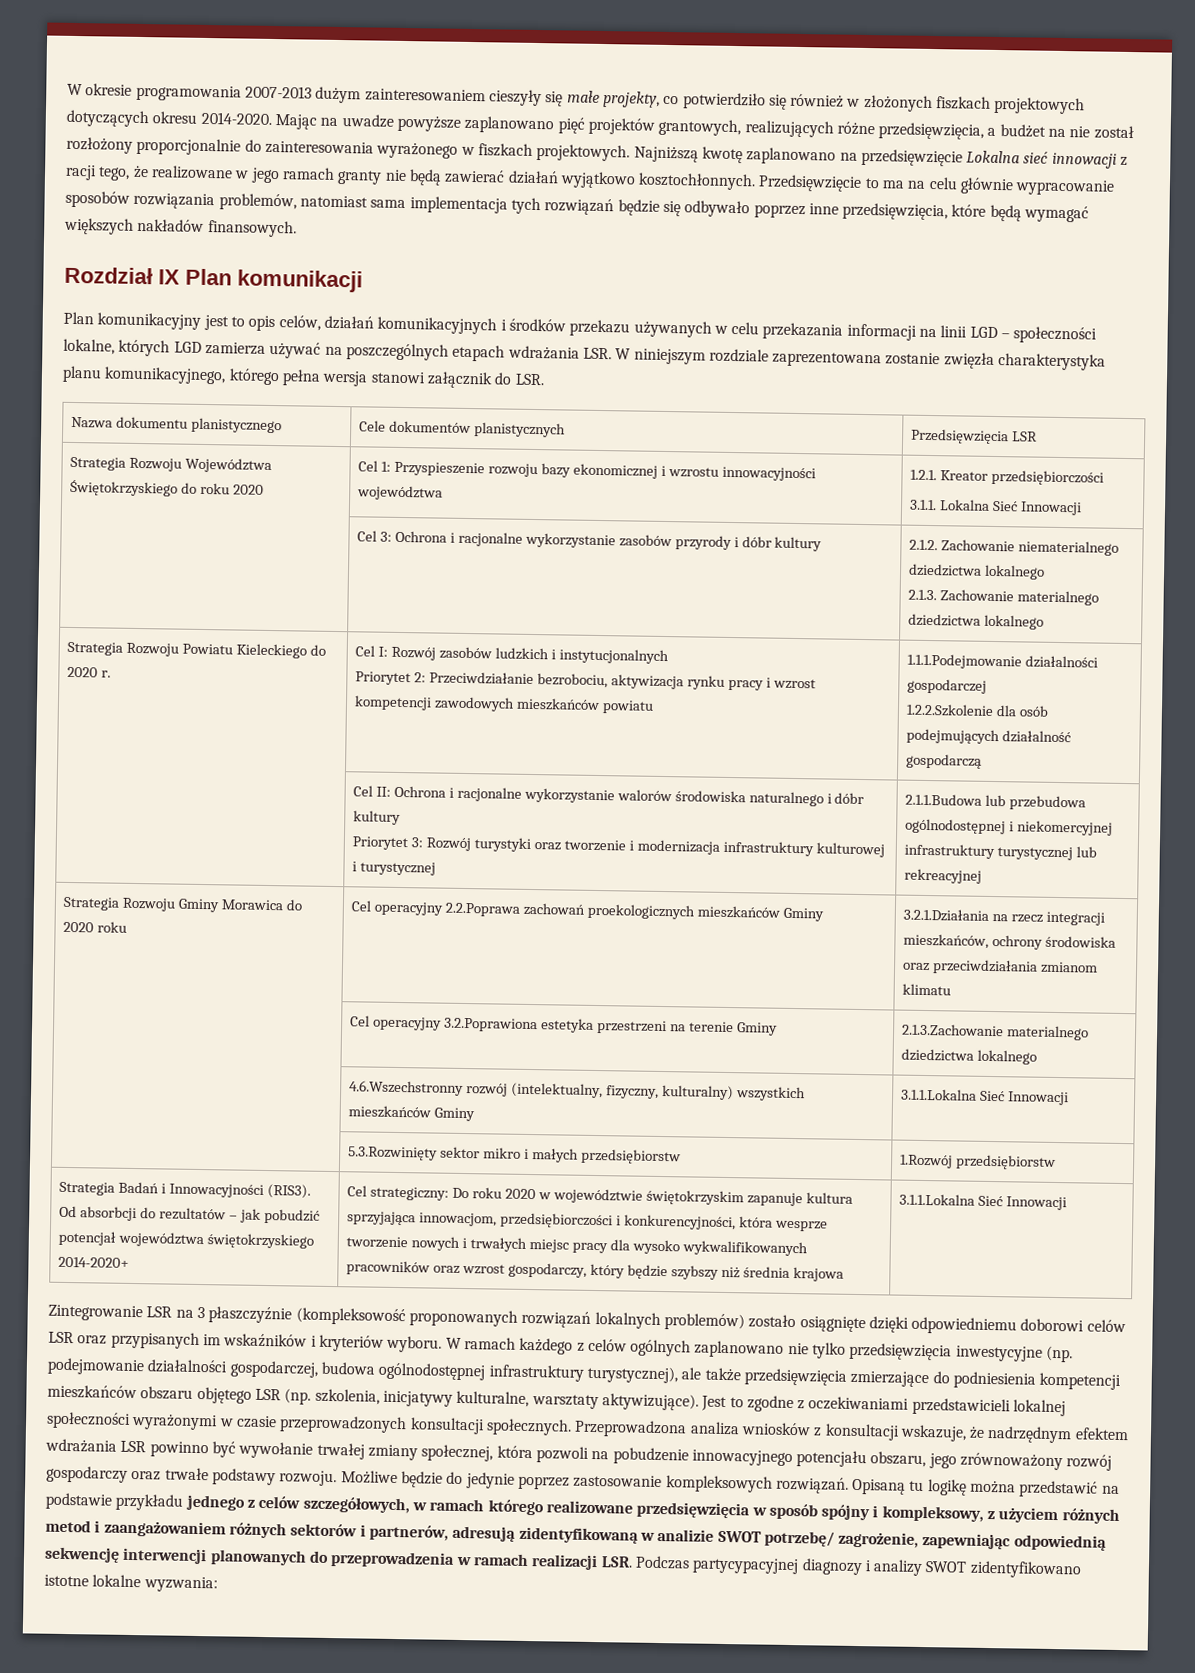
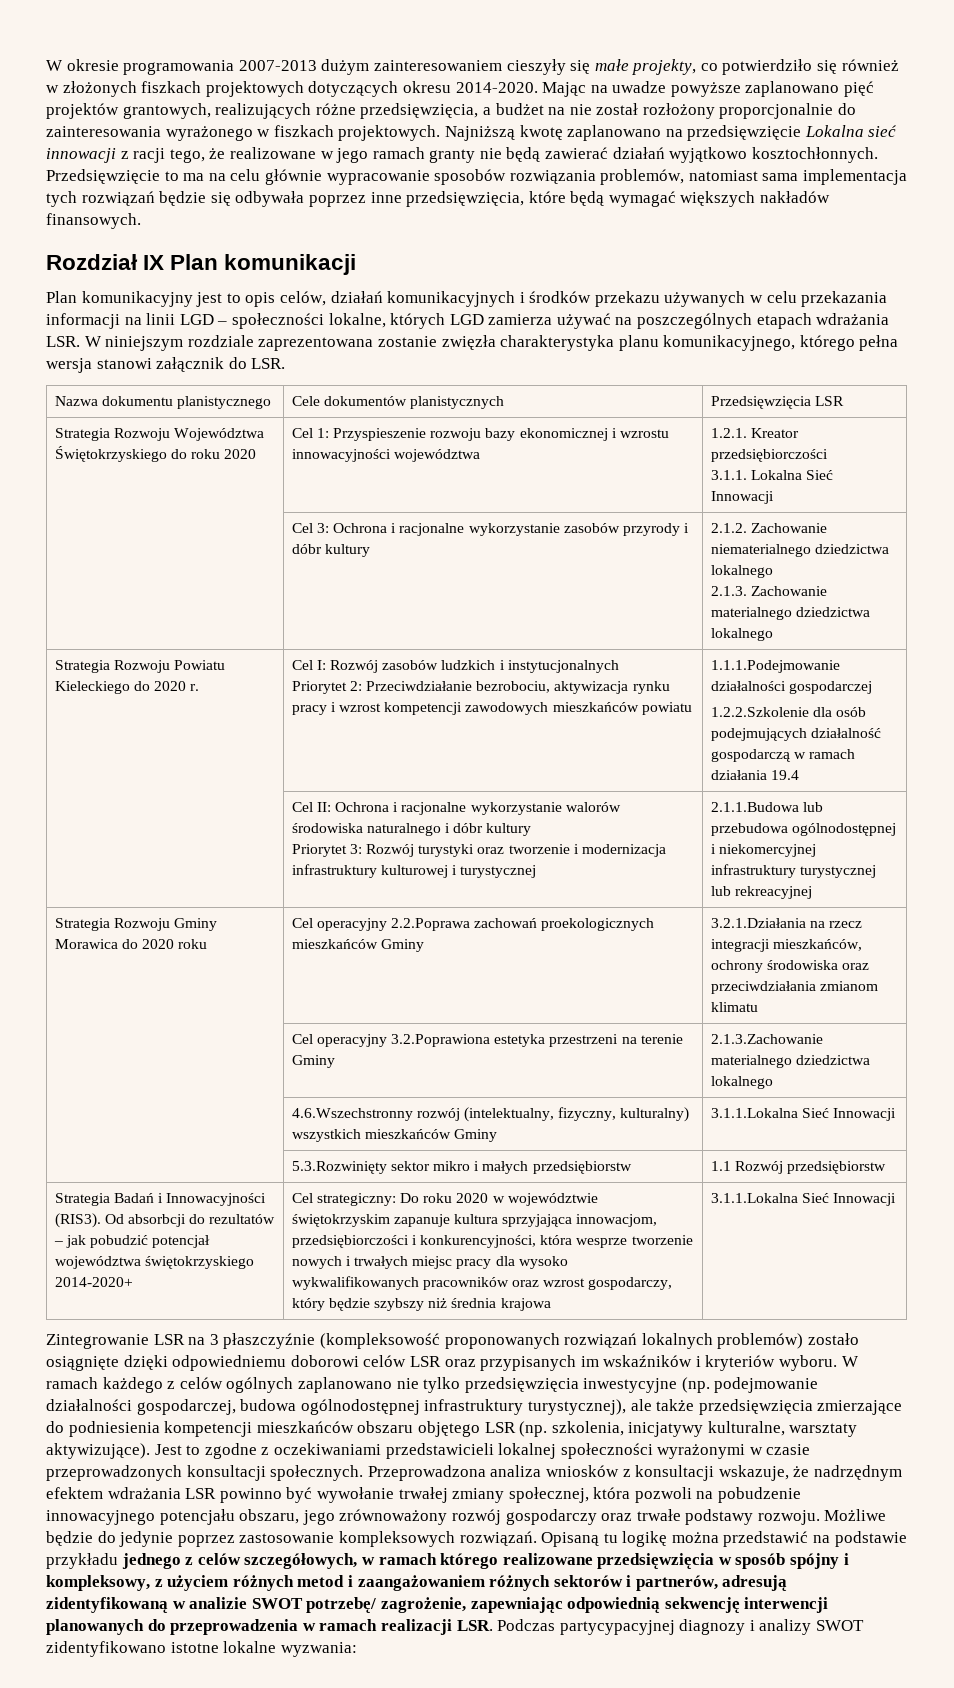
- Przedsięwzięcie to ma na celu głównie wypracowanie sposobów rozwiązania problemów, natomiast sama implementacja tych rozwiązań będzie się odbywało poprzez inne przedsięwzięcia, które będą wymagać większych nakładów finansowych.
+ Przedsięwzięcie to ma na celu głównie wypracowanie sposobów rozwiązania problemów, natomiast sama implementacja tych rozwiązań będzie się odbywała poprzez inne przedsięwzięcia, które będą wymagać większych nakładów finansowych.
  Strategia Rozwoju Powiatu Kieleckiego do 2020 r. | Cel I: Rozwój zasobów ludzkich i instytucjonalnych
  Priorytet 2: Przeciwdziałanie bezrobociu, aktywizacja rynku pracy i wzrost kompetencji zawodowych mieszkańców powiatu | 1.1.1.Podejmowanie działalności gospodarczej
- 1.2.2.Szkolenie dla osób podejmujących działalność gospodarczą
+ 1.2.2.Szkolenie dla osób podejmujących działalność gospodarczą w ramach działania 19.4
- | 5.3.Rozwinięty sektor mikro i małych przedsiębiorstw | 1.Rozwój przedsiębiorstw
+ | 5.3.Rozwinięty sektor mikro i małych przedsiębiorstw | 1.1 Rozwój przedsiębiorstw

